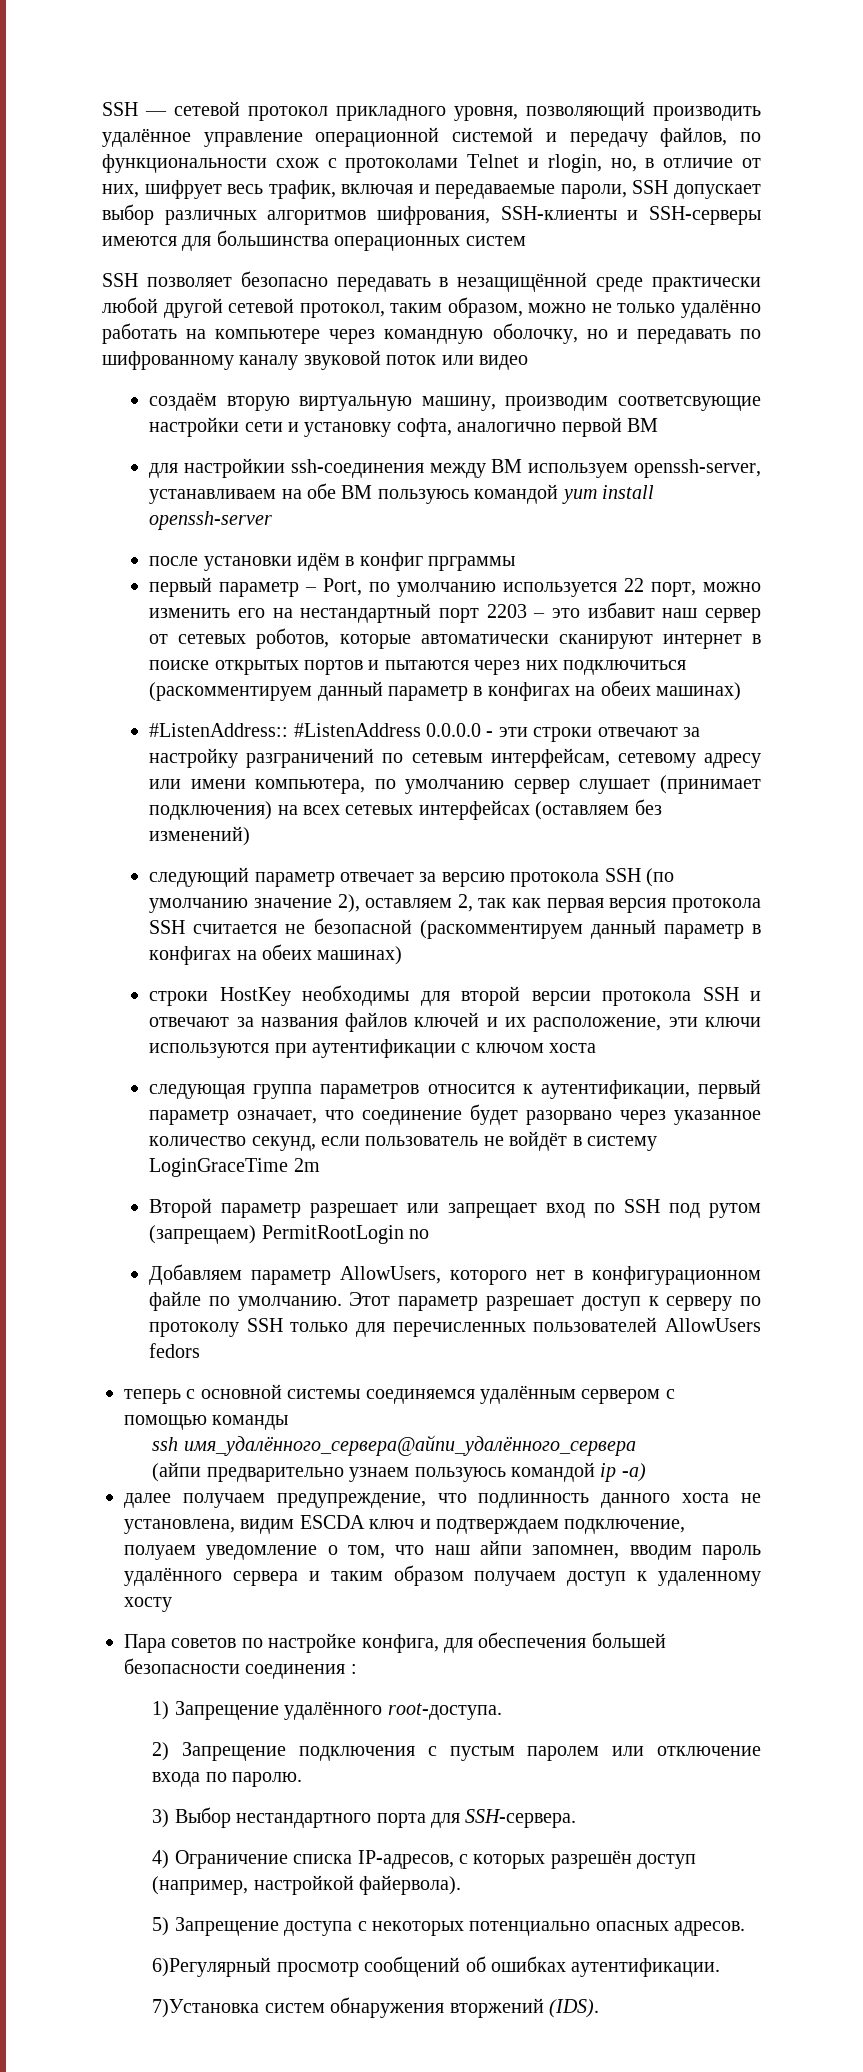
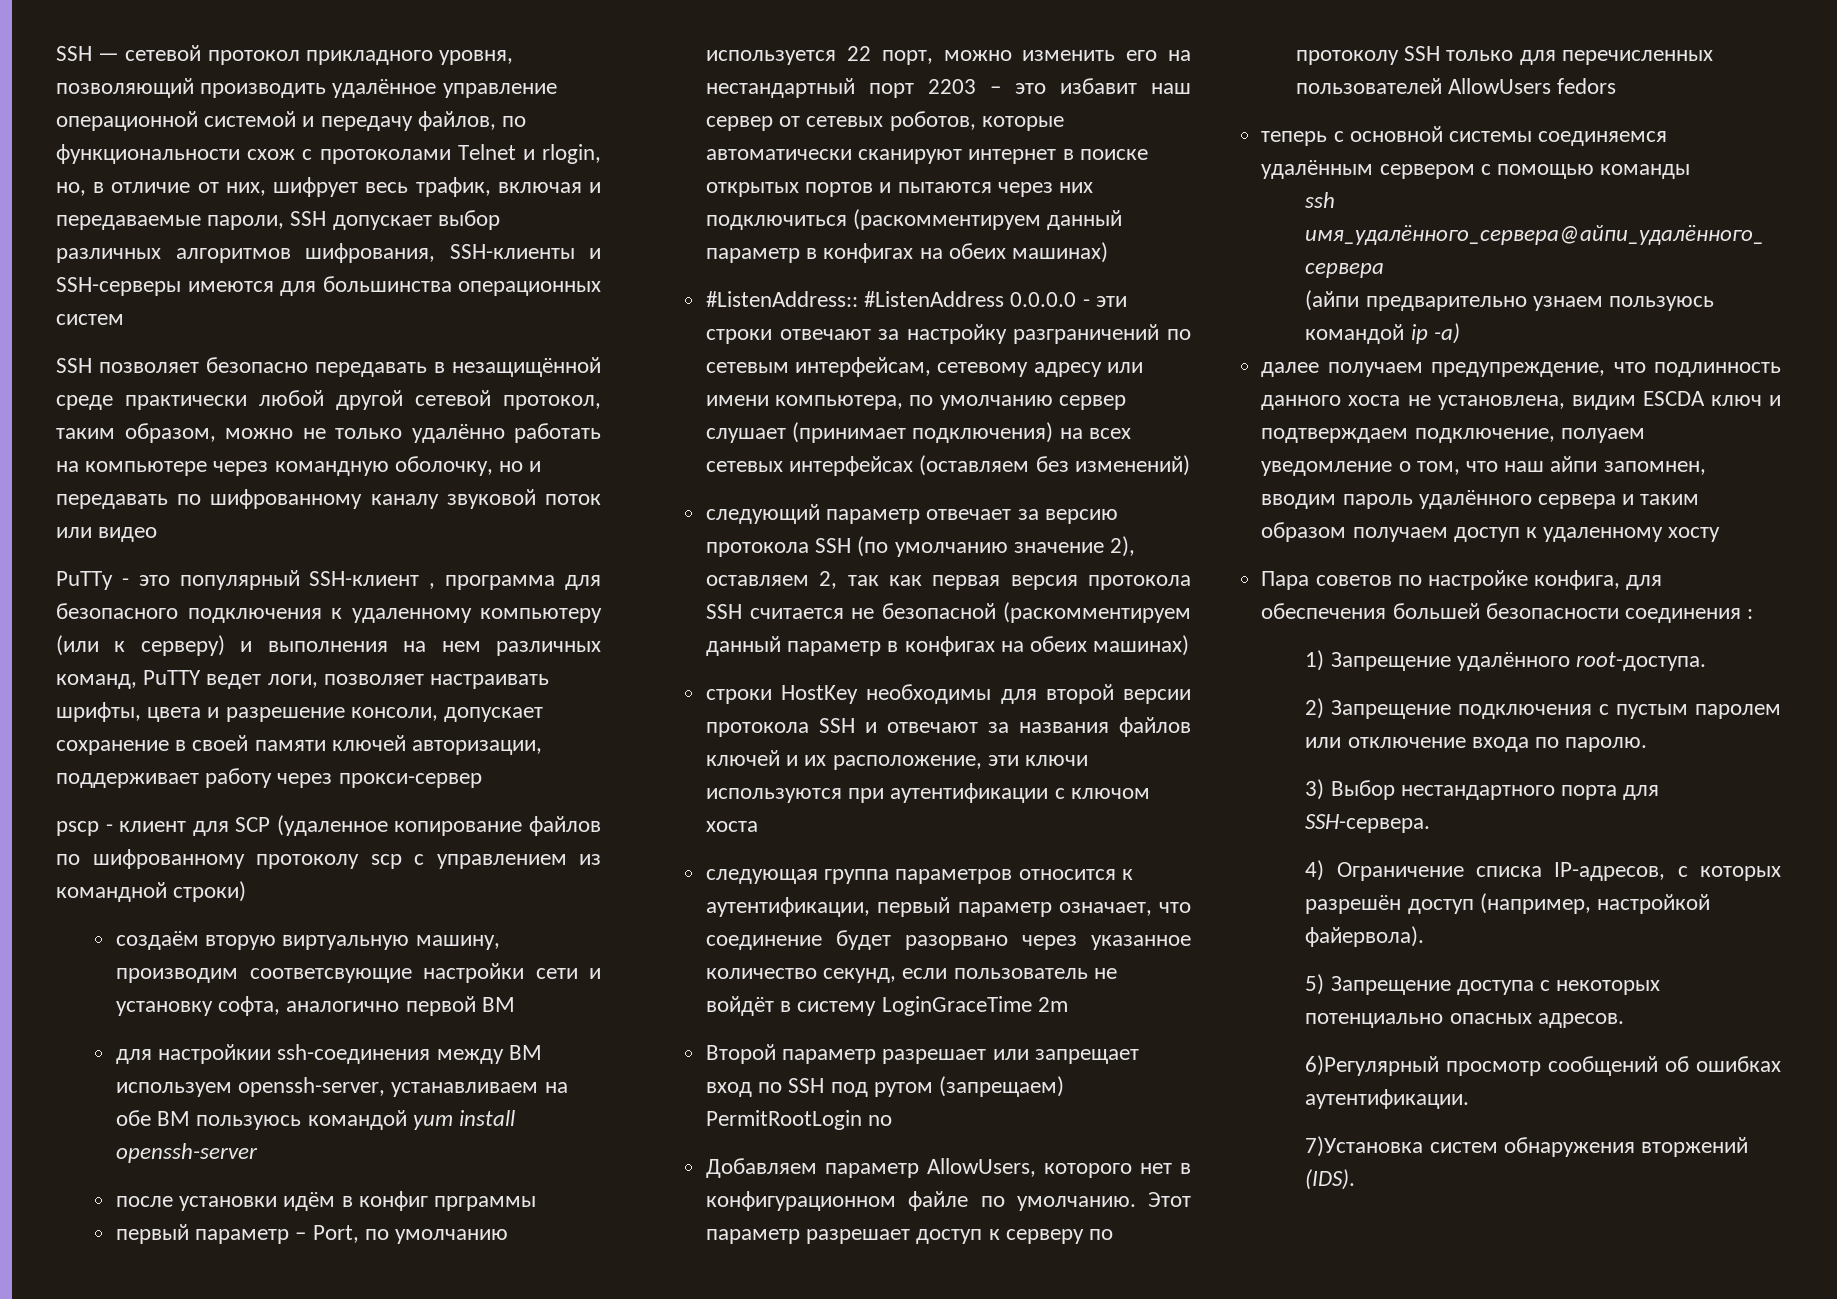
+ PuTTy - это популярный SSH-клиент , программа для безопасного подключения к удаленному компьютеру (или к серверу) и выполнения на нем различных команд, PuTTY ведет логи, позволяет настраивать шрифты, цвета и разрешение консоли, допускает сохранение в своей памяти ключей авторизации, поддерживает работу через прокси-сервер
+ pscp - клиент для SCP (удаленное копирование файлов по шифрованному протоколу scp с управлением из командной строки)

